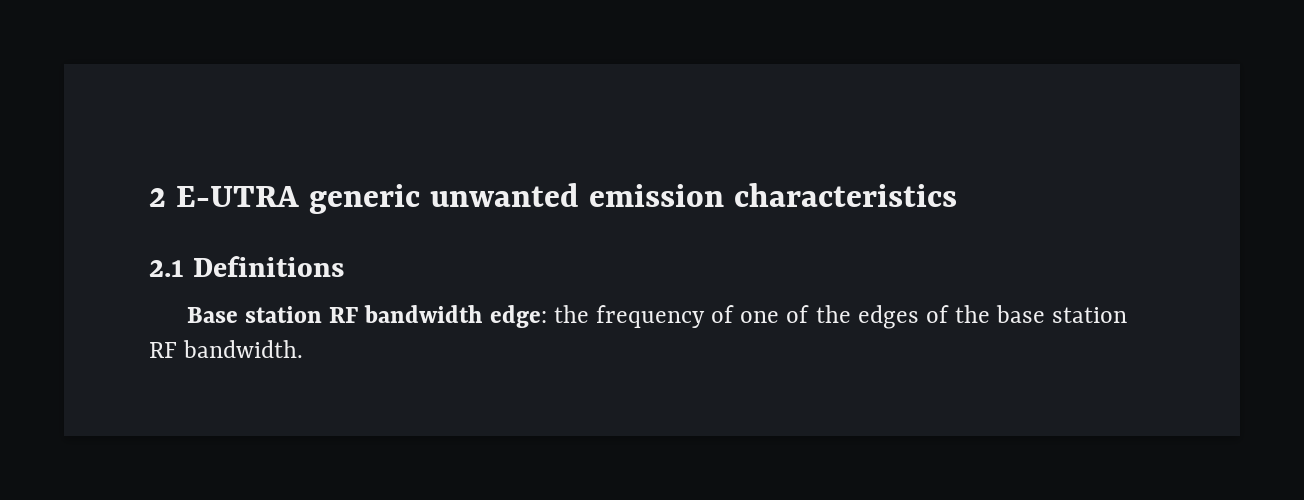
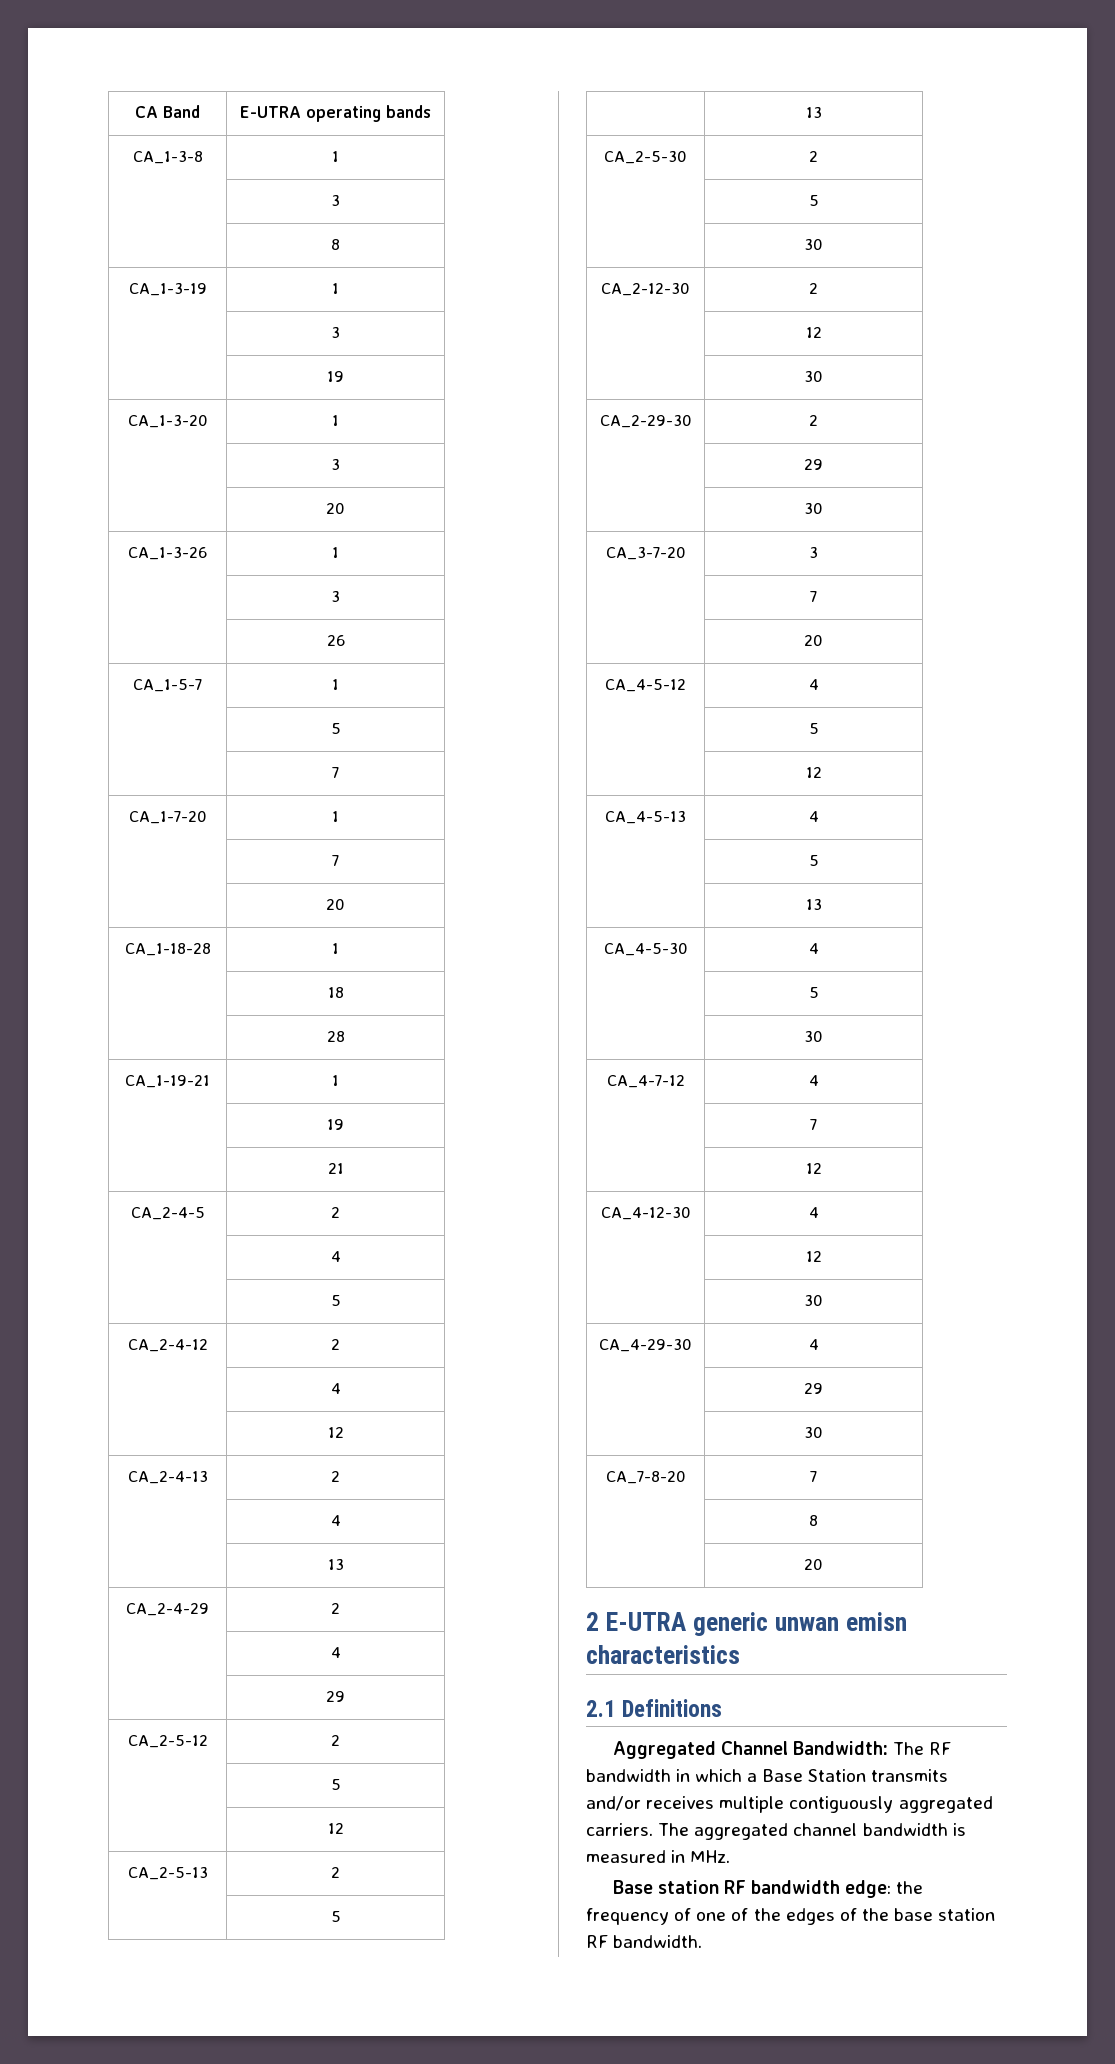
+ CA Band | E-UTRA operating bands
+ CA_1-3-8 | 1
+ | 3
+ | 8
+ CA_1-3-19 | 1
+ | 3
+ | 19
+ CA_1-3-20 | 1
+ | 3
+ | 20
+ CA_1-3-26 | 1
+ | 3
+ | 26
+ CA_1-5-7 | 1
+ | 5
+ | 7
+ CA_1-7-20 | 1
+ | 7
+ | 20
+ CA_1-18-28 | 1
+ | 18
+ | 28
+ CA_1-19-21 | 1
+ | 19
+ | 21
+ CA_2-4-5 | 2
+ | 4
+ | 5
+ CA_2-4-12 | 2
+ | 4
+ | 12
+ CA_2-4-13 | 2
+ | 4
+ | 13
+ CA_2-4-29 | 2
+ | 4
+ | 29
+ CA_2-5-12 | 2
+ | 5
+ | 12
+ CA_2-5-13 | 2
+ | 5
+ | 13
+ CA_2-5-30 | 2
+ | 5
+ | 30
+ CA_2-12-30 | 2
+ | 12
+ | 30
+ CA_2-29-30 | 2
+ | 29
+ | 30
+ CA_3-7-20 | 3
+ | 7
+ | 20
+ CA_4-5-12 | 4
+ | 5
+ | 12
+ CA_4-5-13 | 4
+ | 5
+ | 13
+ CA_4-5-30 | 4
+ | 5
+ | 30
+ CA_4-7-12 | 4
+ | 7
+ | 12
+ CA_4-12-30 | 4
+ | 12
+ | 30
+ CA_4-29-30 | 4
+ | 29
+ | 30
+ CA_7-8-20 | 7
+ | 8
+ | 20
- 2 E-UTRA generic unwanted emission characteristics
+ 2 E-UTRA generic unwan emisn characteristics
+ Aggregated Channel Bandwidth: The RF bandwidth in which a Base Station transmits and/or receives multiple contiguously aggregated carriers. The aggregated channel bandwidth is measured in MHz.

